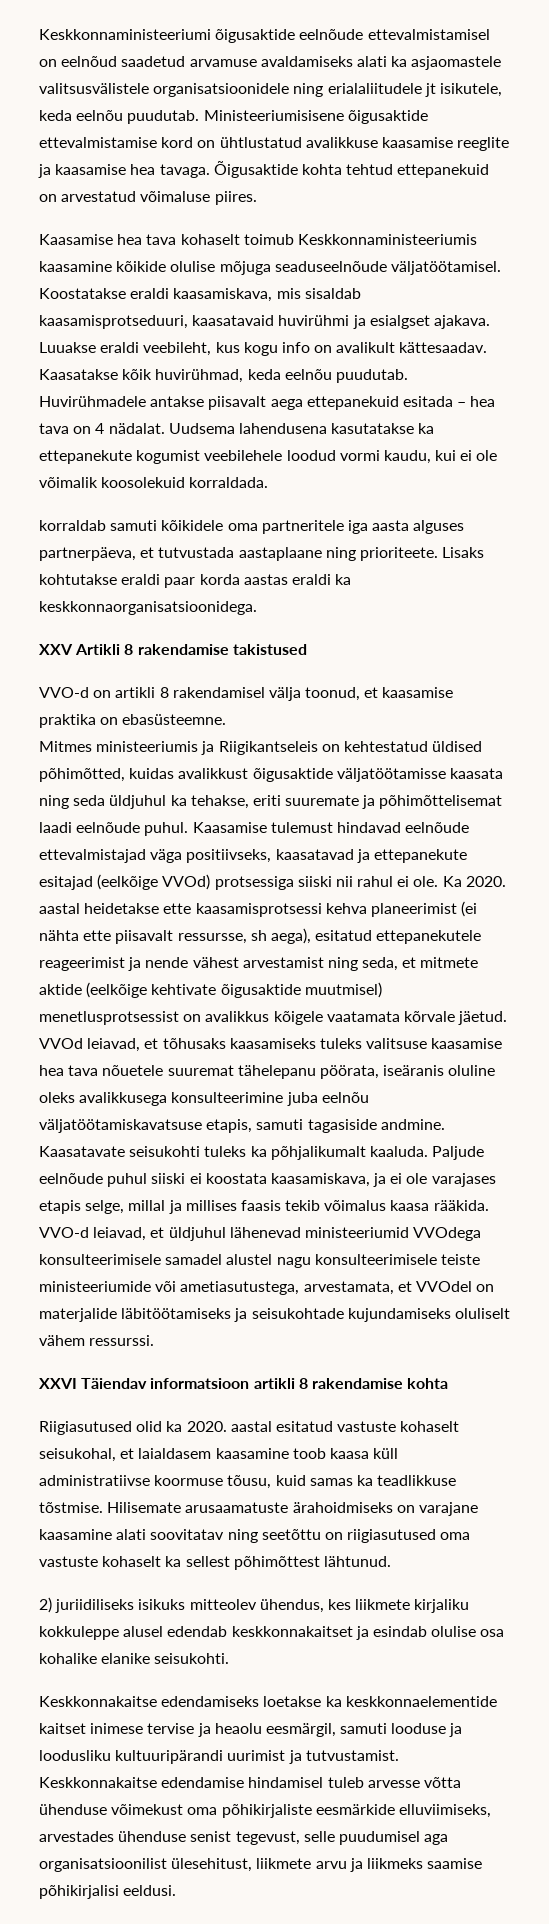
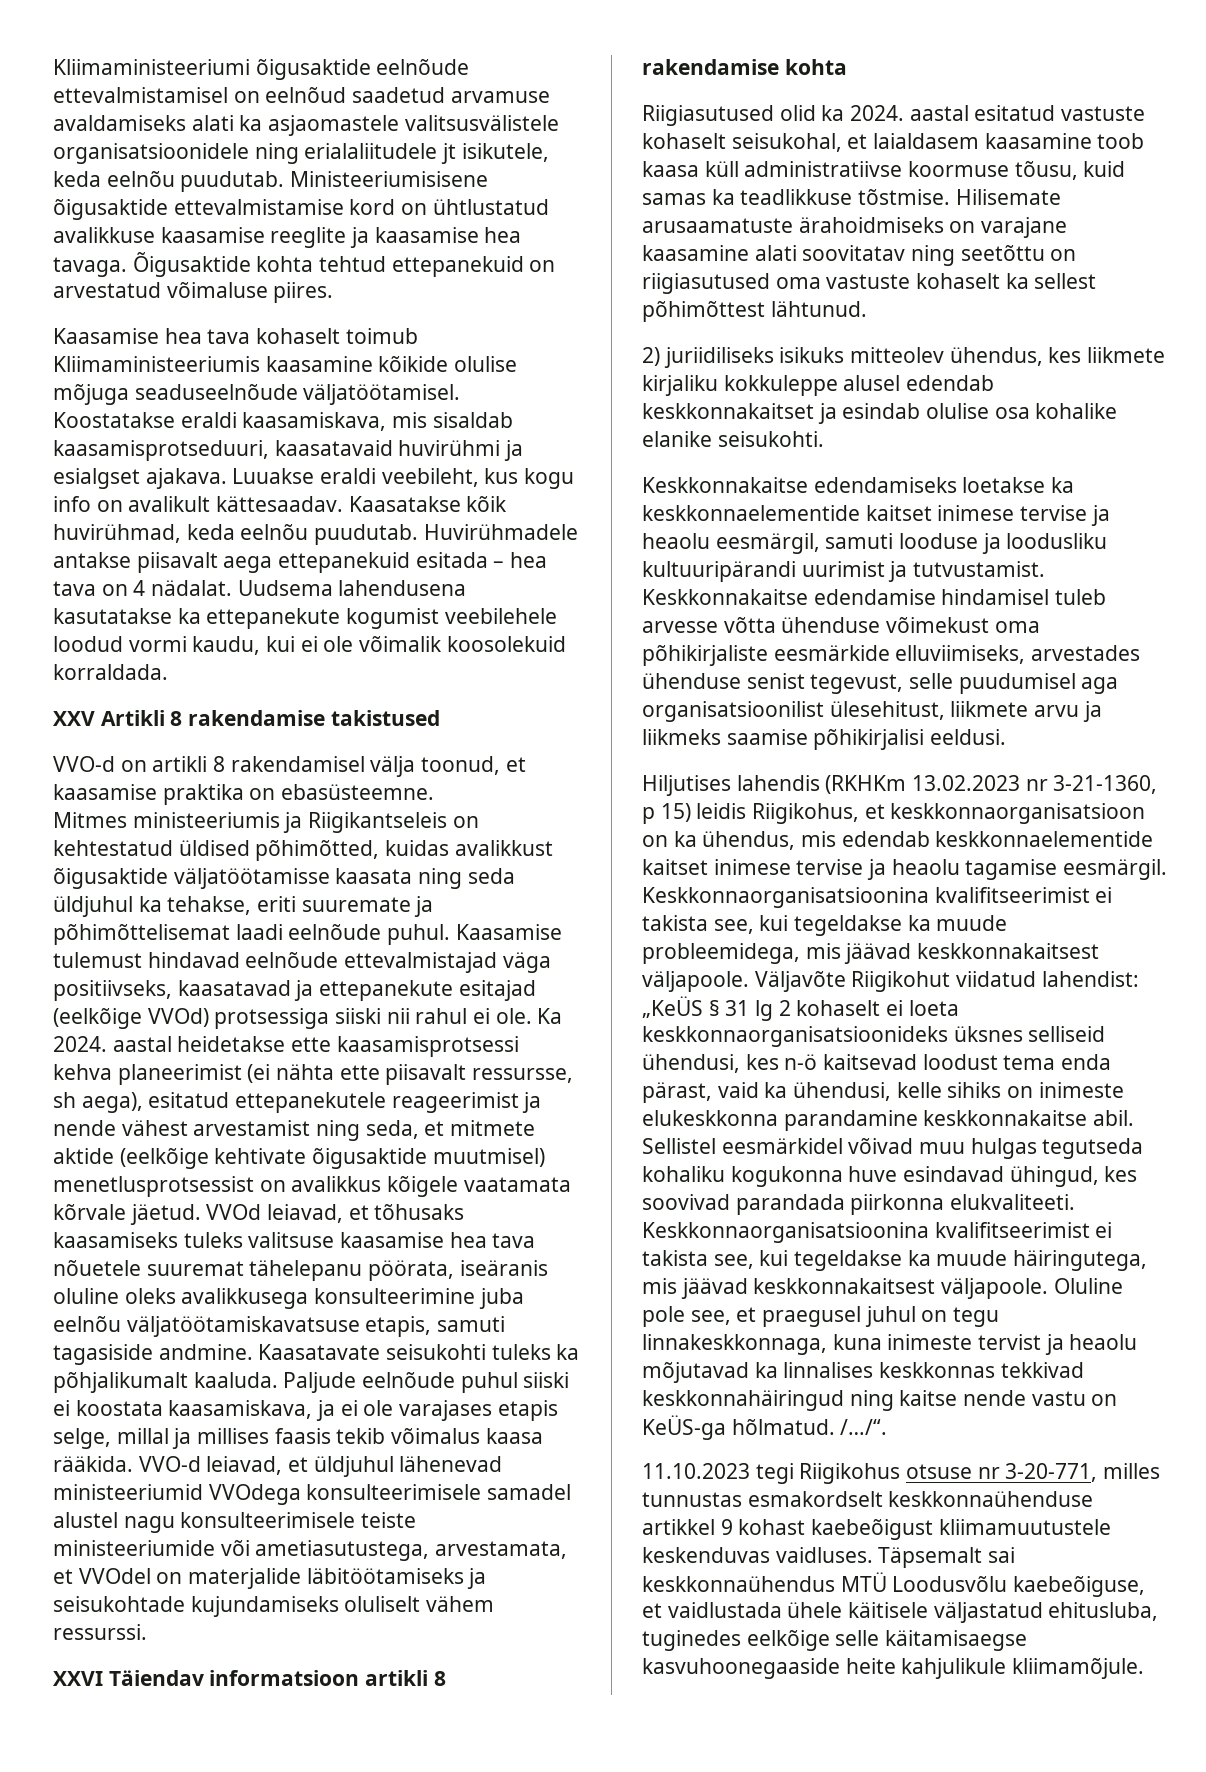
- Keskkonnaministeeriumi õigusaktide eelnõude ettevalmistamisel on eelnõud saadetud arvamuse avaldamiseks alati ka asjaomastele valitsusvälistele organisatsioonidele ning erialaliitudele jt isikutele, keda eelnõu puudutab.
+ Kliimaministeeriumi õigusaktide eelnõude ettevalmistamisel on eelnõud saadetud arvamuse avaldamiseks alati ka asjaomastele valitsusvälistele organisatsioonidele ning erialaliitudele jt isikutele, keda eelnõu puudutab.
- Kaasamise hea tava kohaselt toimub Keskkonnaministeeriumis kaasamine kõikide olulise mõjuga seaduseelnõude väljatöötamisel.
+ Kaasamise hea tava kohaselt toimub Kliimaministeeriumis kaasamine kõikide olulise mõjuga seaduseelnõude väljatöötamisel.
- korraldab samuti kõikidele oma partneritele iga aasta alguses partnerpäeva, et tutvustada aastaplaane ning prioriteete. Lisaks kohtutakse eraldi paar korda aastas eraldi ka keskkonnaorganisatsioonidega.
- Ka 2020. aastal heidetakse ette kaasamisprotsessi kehva planeerimist (ei nähta ette piisavalt ressursse, sh aega), esitatud ettepanekutele reageerimist ja nende vähest arvestamist ning seda, et mitmete aktide (eelkõige kehtivate õigusaktide muutmisel) menetlusprotsessist on avalikkus kõigele vaatamata kõrvale jäetud.
+ Ka 2024. aastal heidetakse ette kaasamisprotsessi kehva planeerimist (ei nähta ette piisavalt ressursse, sh aega), esitatud ettepanekutele reageerimist ja nende vähest arvestamist ning seda, et mitmete aktide (eelkõige kehtivate õigusaktide muutmisel) menetlusprotsessist on avalikkus kõigele vaatamata kõrvale jäetud.
- Riigiasutused olid ka 2020. aastal esitatud vastuste kohaselt seisukohal, et laialdasem kaasamine toob kaasa küll administratiivse koormuse tõusu, kuid samas ka teadlikkuse tõstmise.
+ Riigiasutused olid ka 2024. aastal esitatud vastuste kohaselt seisukohal, et laialdasem kaasamine toob kaasa küll administratiivse koormuse tõusu, kuid samas ka teadlikkuse tõstmise.
+ Hiljutises lahendis (RKHKm 13.02.2023 nr 3-21-1360, p 15) leidis Riigikohus, et keskkonnaorganisatsioon on ka ühendus, mis edendab keskkonnaelementide kaitset inimese tervise ja heaolu tagamise eesmärgil. Keskkonnaorganisatsioonina kvalifitseerimist ei takista see, kui tegeldakse ka muude probleemidega, mis jäävad keskkonnakaitsest väljapoole. Väljavõte Riigikohut viidatud lahendist: „KeÜS § 31 lg 2 kohaselt ei loeta keskkonnaorganisatsioonideks üksnes selliseid ühendusi, kes n-ö kaitsevad loodust tema enda pärast, vaid ka ühendusi, kelle sihiks on inimeste elukeskkonna parandamine keskkonnakaitse abil. Sellistel eesmärkidel võivad muu hulgas tegutseda kohaliku kogukonna huve esindavad ühingud, kes soovivad parandada piirkonna elukvaliteeti. Keskkonnaorganisatsioonina kvalifitseerimist ei takista see, kui tegeldakse ka muude häiringutega, mis jäävad keskkonnakaitsest väljapoole. Oluline pole see, et praegusel juhul on tegu linnakeskkonnaga, kuna inimeste tervist ja heaolu mõjutavad ka linnalises keskkonnas tekkivad keskkonnahäiringud ning kaitse nende vastu on KeÜS-ga hõlmatud. /…/“.
+ 11.10.2023 tegi Riigikohus otsuse nr 3-20-771, milles tunnustas esmakordselt keskkonnaühenduse artikkel 9 kohast kaebeõigust kliimamuutustele keskenduvas vaidluses. Täpsemalt sai keskkonnaühendus MTÜ Loodusvõlu kaebeõiguse, et vaidlustada ühele käitisele väljastatud ehitusluba, tuginedes eelkõige selle käitamisaegse kasvuhoonegaaside heite kahjulikule kliimamõjule.

